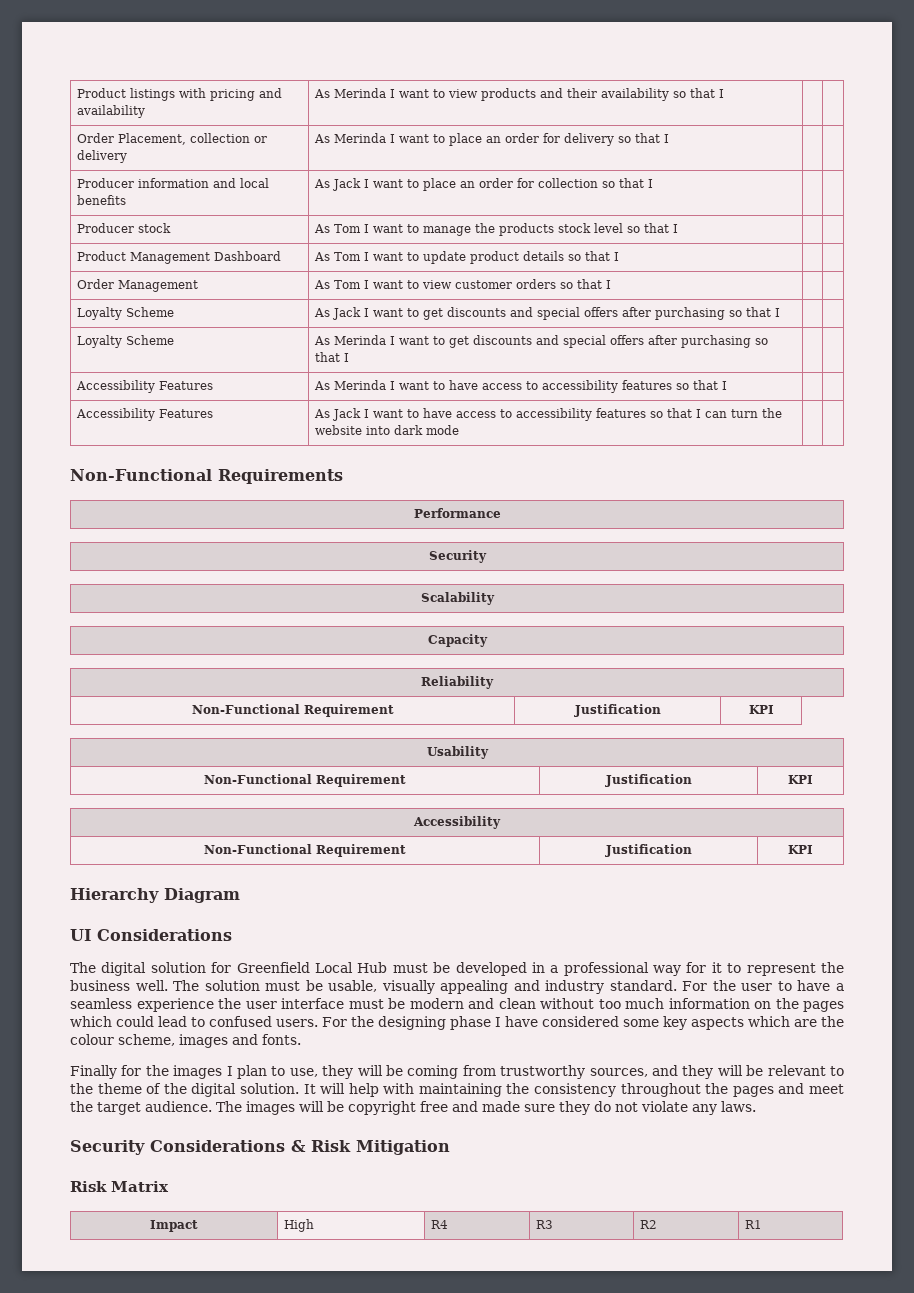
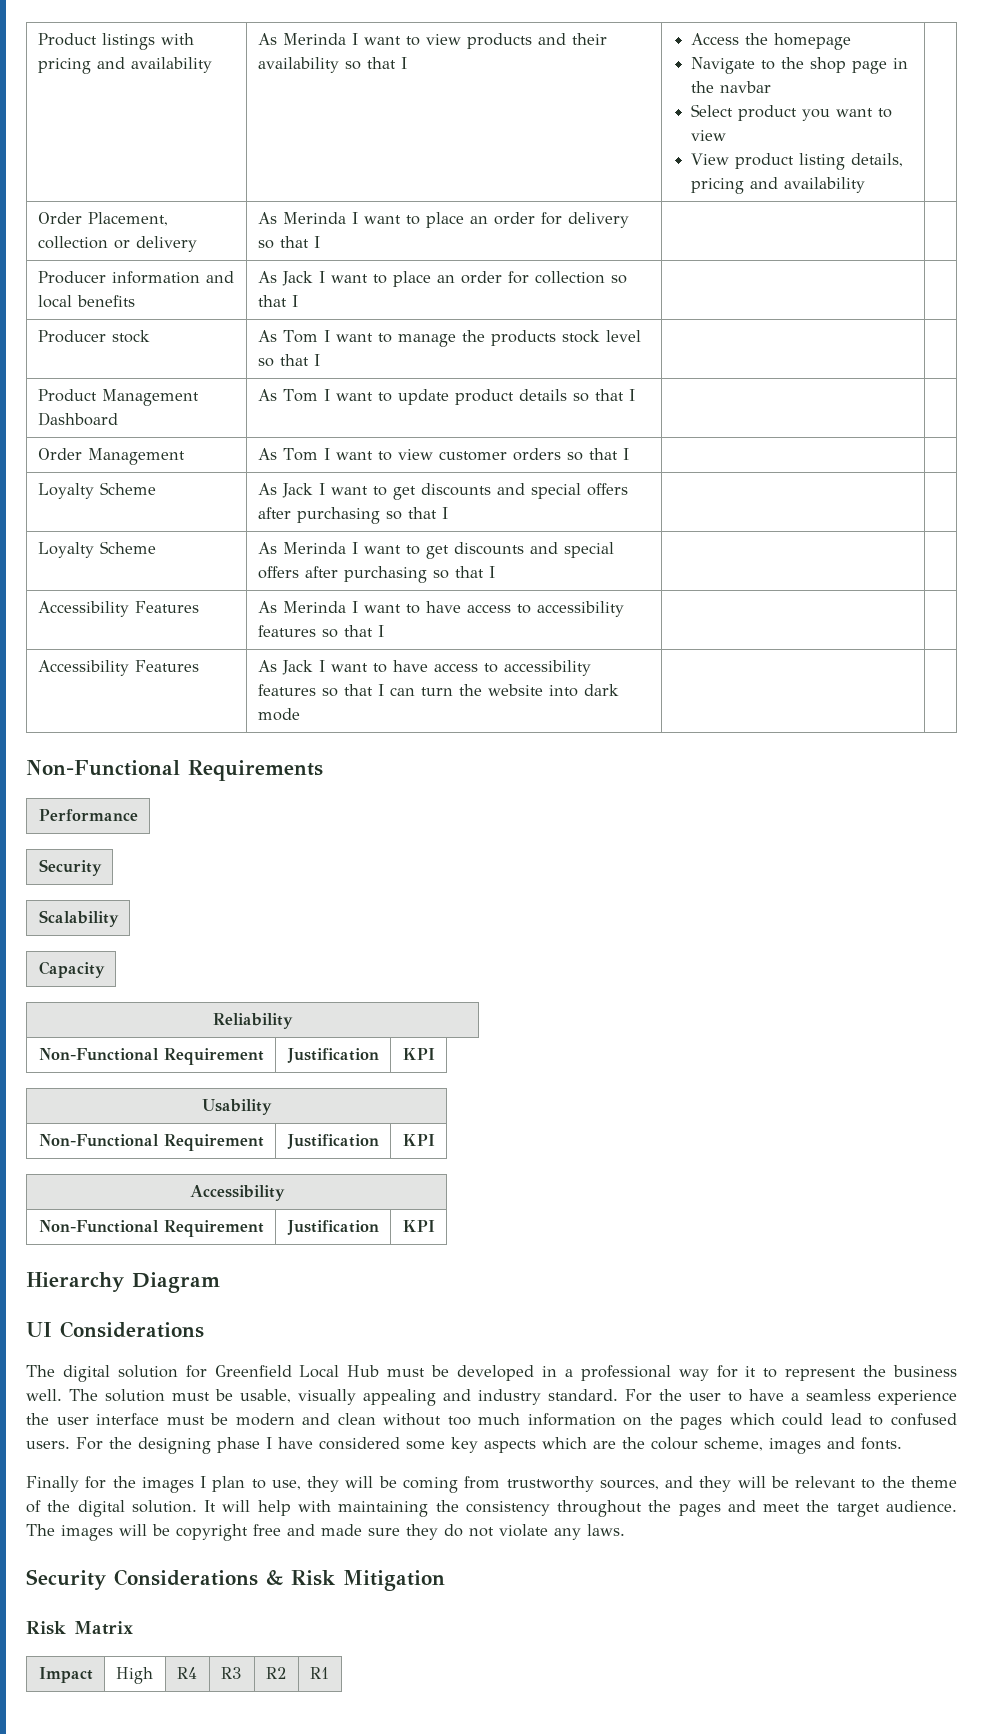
+ Access the homepage
+ Navigate to the shop page in the navbar
+ Select product you want to view
+ View product listing details, pricing and availability

